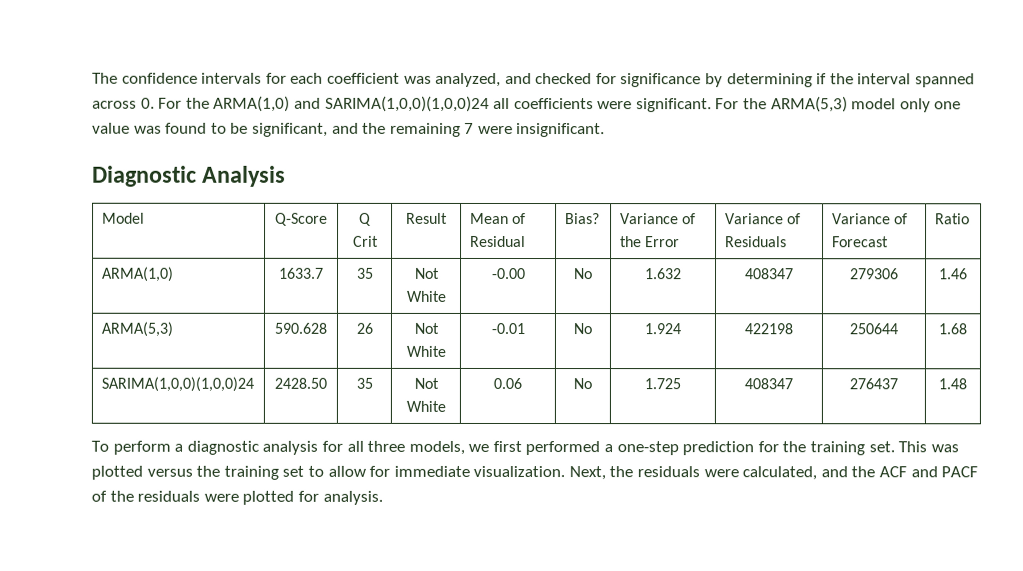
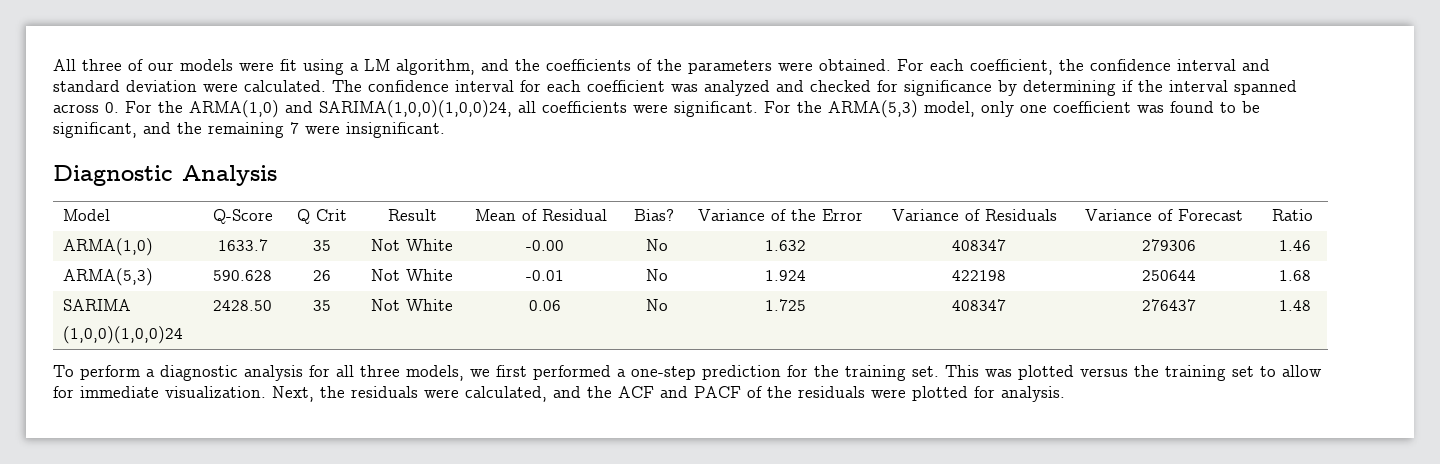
+ All three of our models were fit using a LM algorithm, and the coefficients of the parameters were obtained. For each coefficient, the confidence interval and standard deviation were calculated.
- The confidence intervals for each coefficient was analyzed, and checked for significance by determining if the interval spanned across 0. For the ARMA(1,0) and SARIMA(1,0,0)(1,0,0)24 all coefficients were significant.
+ The confidence interval for each coefficient was analyzed and checked for significance by determining if the interval spanned across 0. For the ARMA(1,0) and SARIMA(1,0,0)(1,0,0)24, all coefficients were significant.
- For the ARMA(5,3) model only one value was found to be significant, and the remaining 7 were insignificant.
+ For the ARMA(5,3) model, only one coefficient was found to be significant, and the remaining 7 were insignificant.
- SARIMA(1,0,0)(1,0,0)24 | 2428.50 | 35 | Not White | 0.06 | No | 1.725 | 408347 | 276437 | 1.48
+ SARIMA
+ (1,0,0)(1,0,0)24 | 2428.50 | 35 | Not White | 0.06 | No | 1.725 | 408347 | 276437 | 1.48

